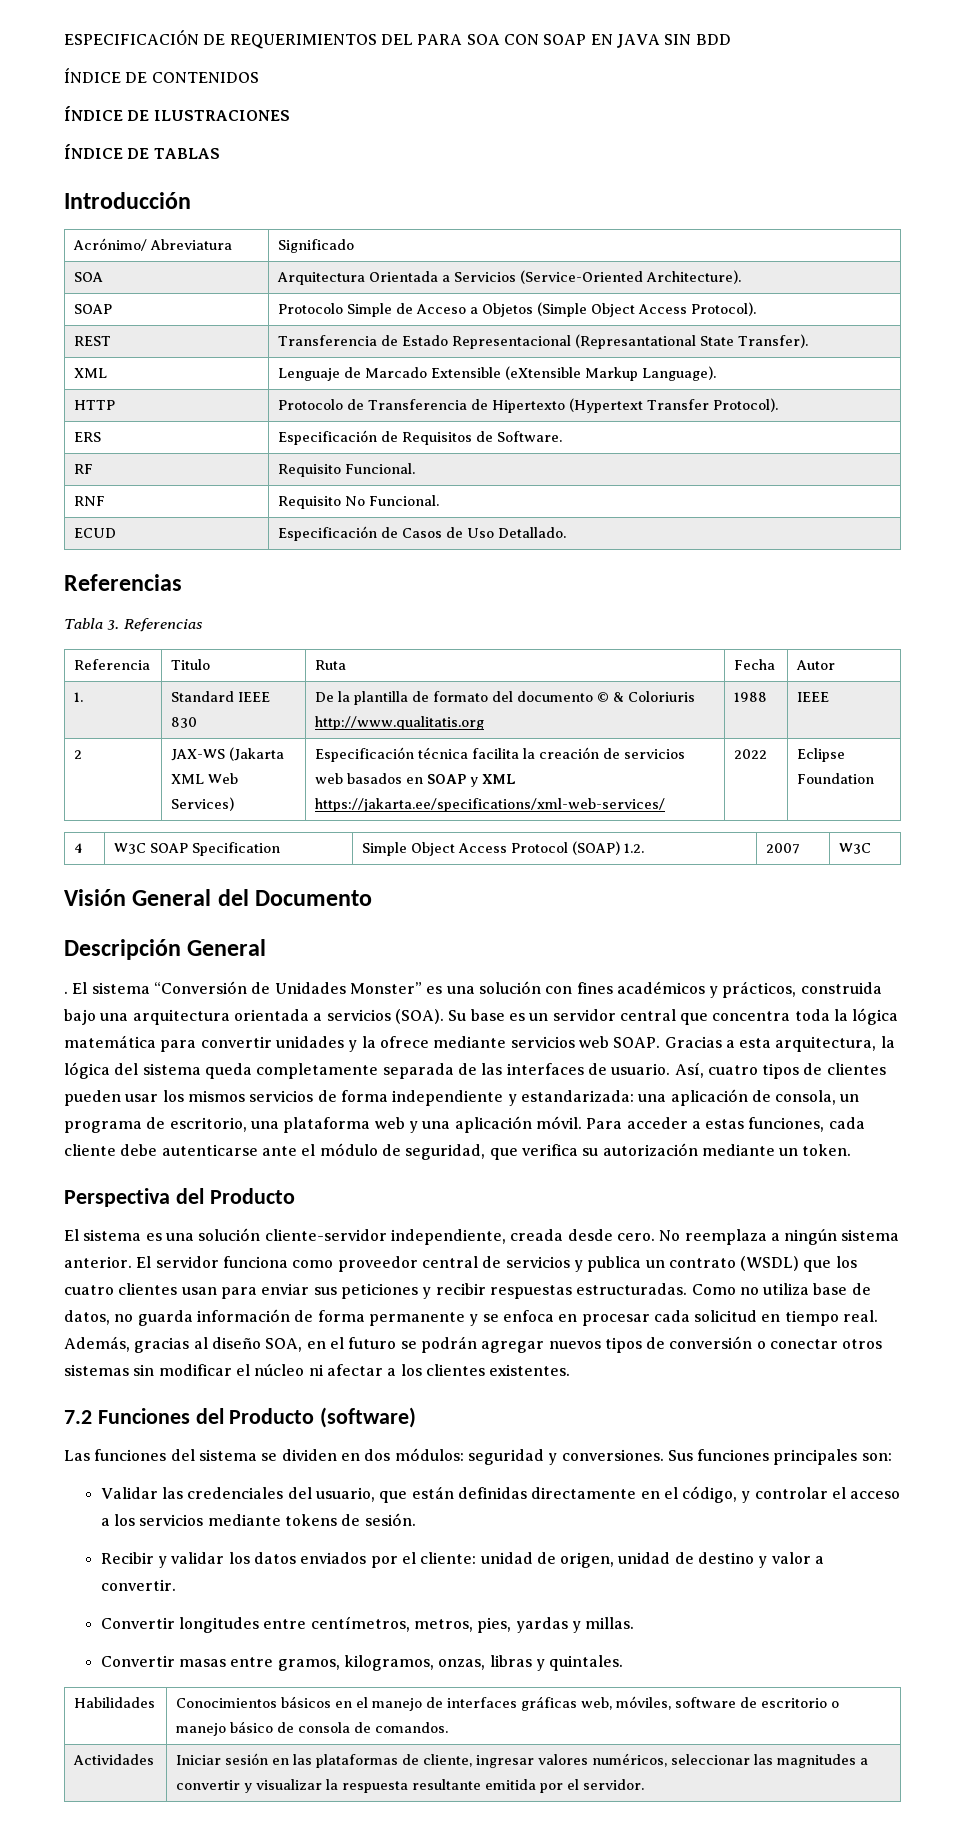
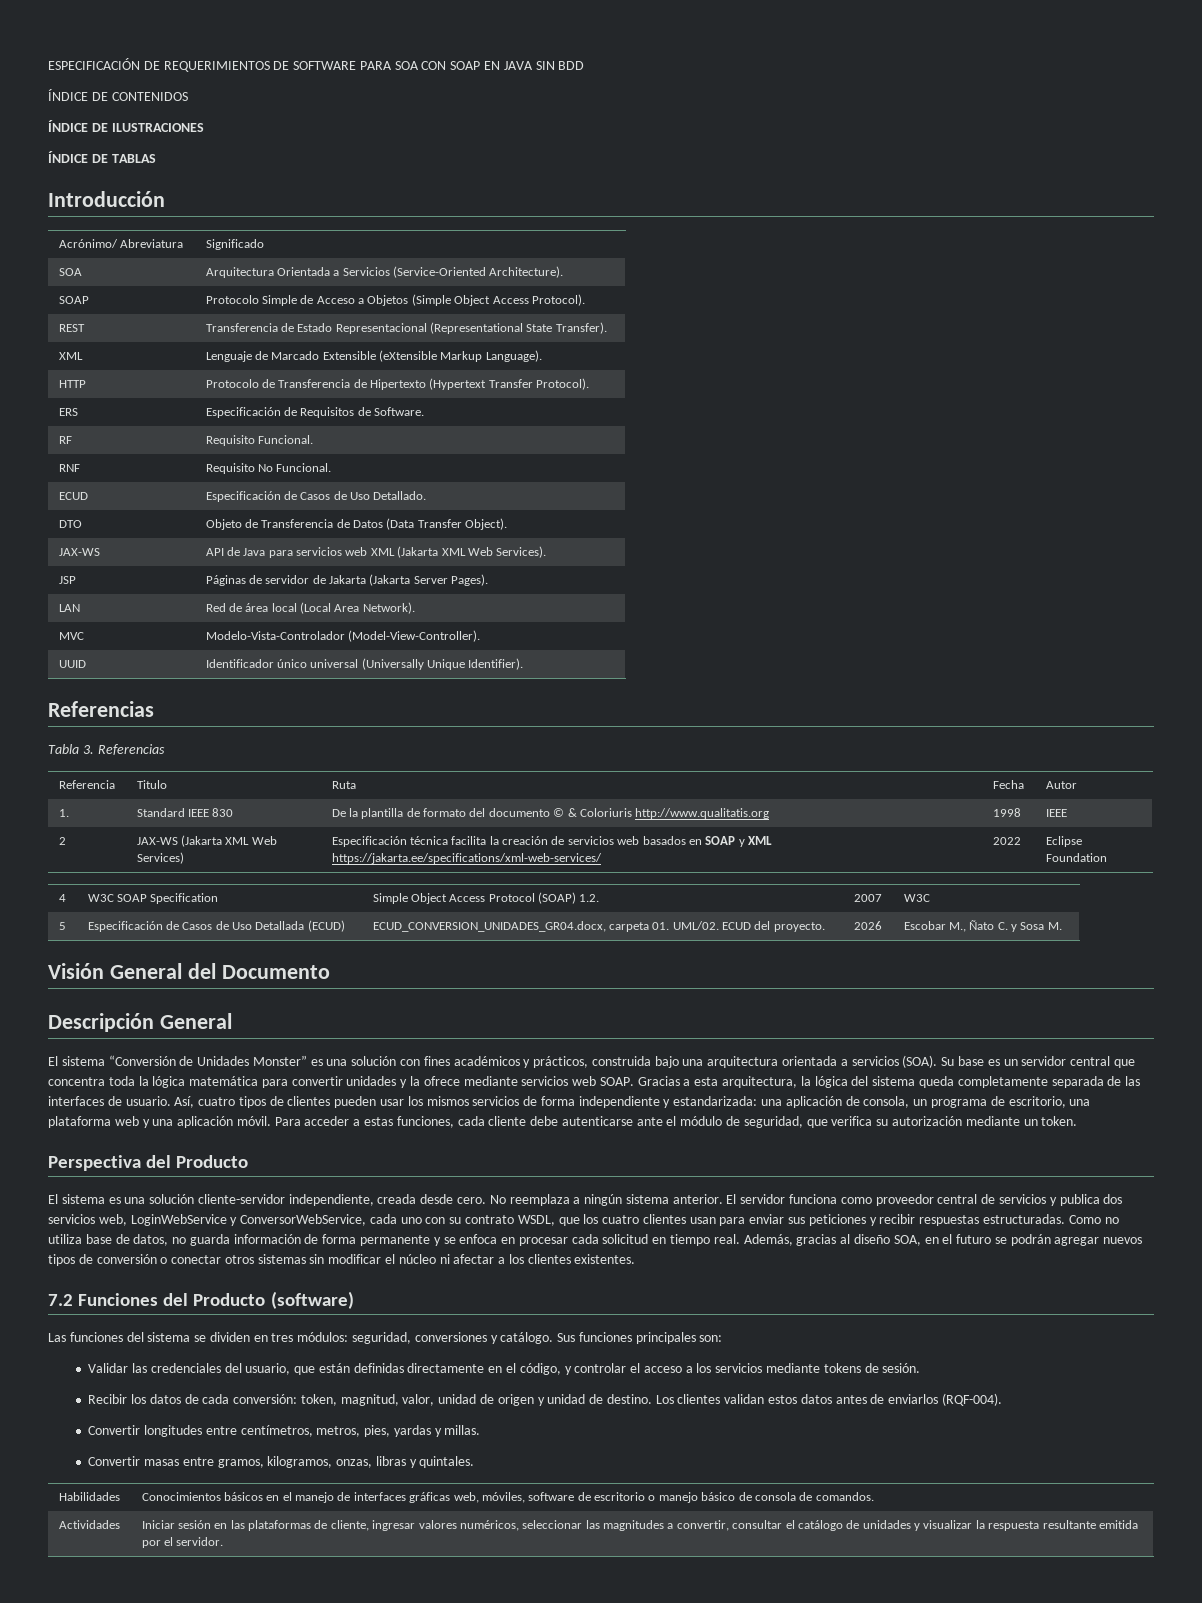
- ESPECIFICACIÓN DE REQUERIMIENTOS DEL PARA SOA CON SOAP EN JAVA SIN BDD
+ ESPECIFICACIÓN DE REQUERIMIENTOS DE SOFTWARE PARA SOA CON SOAP EN JAVA SIN BDD
- REST | Transferencia de Estado Representacional (Represantational State Transfer).
+ REST | Transferencia de Estado Representacional (Representational State Transfer).
+ DTO | Objeto de Transferencia de Datos (Data Transfer Object).
+ JAX-WS | API de Java para servicios web XML (Jakarta XML Web Services).
+ JSP | Páginas de servidor de Jakarta (Jakarta Server Pages).
+ LAN | Red de área local (Local Area Network).
+ MVC | Modelo-Vista-Controlador (Model-View-Controller).
+ UUID | Identificador único universal (Universally Unique Identifier).
- 1. | Standard IEEE 830 | De la plantilla de formato del documento © & Coloriuris http://www.qualitatis.org | 1988 | IEEE
+ 1. | Standard IEEE 830 | De la plantilla de formato del documento © & Coloriuris http://www.qualitatis.org | 1998 | IEEE
+ 5 | Especificación de Casos de Uso Detallada (ECUD) | ECUD_CONVERSION_UNIDADES_GR04.docx, carpeta 01. UML/02. ECUD del proyecto. | 2026 | Escobar M., Ñato C. y Sosa M.
- .
- El servidor funciona como proveedor central de servicios y publica un contrato (WSDL) que los cuatro clientes usan para enviar sus peticiones y recibir respuestas estructuradas.
+ El servidor funciona como proveedor central de servicios y publica dos servicios web, LoginWebService y ConversorWebService, cada uno con su contrato WSDL, que los cuatro clientes usan para enviar sus peticiones y recibir respuestas estructuradas.
- Las funciones del sistema se dividen en dos módulos: seguridad y conversiones.
+ Las funciones del sistema se dividen en tres módulos: seguridad, conversiones y catálogo.
- Recibir y validar los datos enviados por el cliente: unidad de origen, unidad de destino y valor a convertir.
+ Recibir los datos de cada conversión: token, magnitud, valor, unidad de origen y unidad de destino. Los clientes validan estos datos antes de enviarlos (RQF-004).
- Actividades | Iniciar sesión en las plataformas de cliente, ingresar valores numéricos, seleccionar las magnitudes a convertir y visualizar la respuesta resultante emitida por el servidor.
+ Actividades | Iniciar sesión en las plataformas de cliente, ingresar valores numéricos, seleccionar las magnitudes a convertir, consultar el catálogo de unidades y visualizar la respuesta resultante emitida por el servidor.

